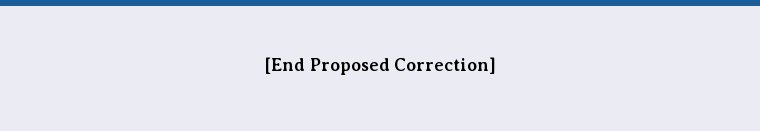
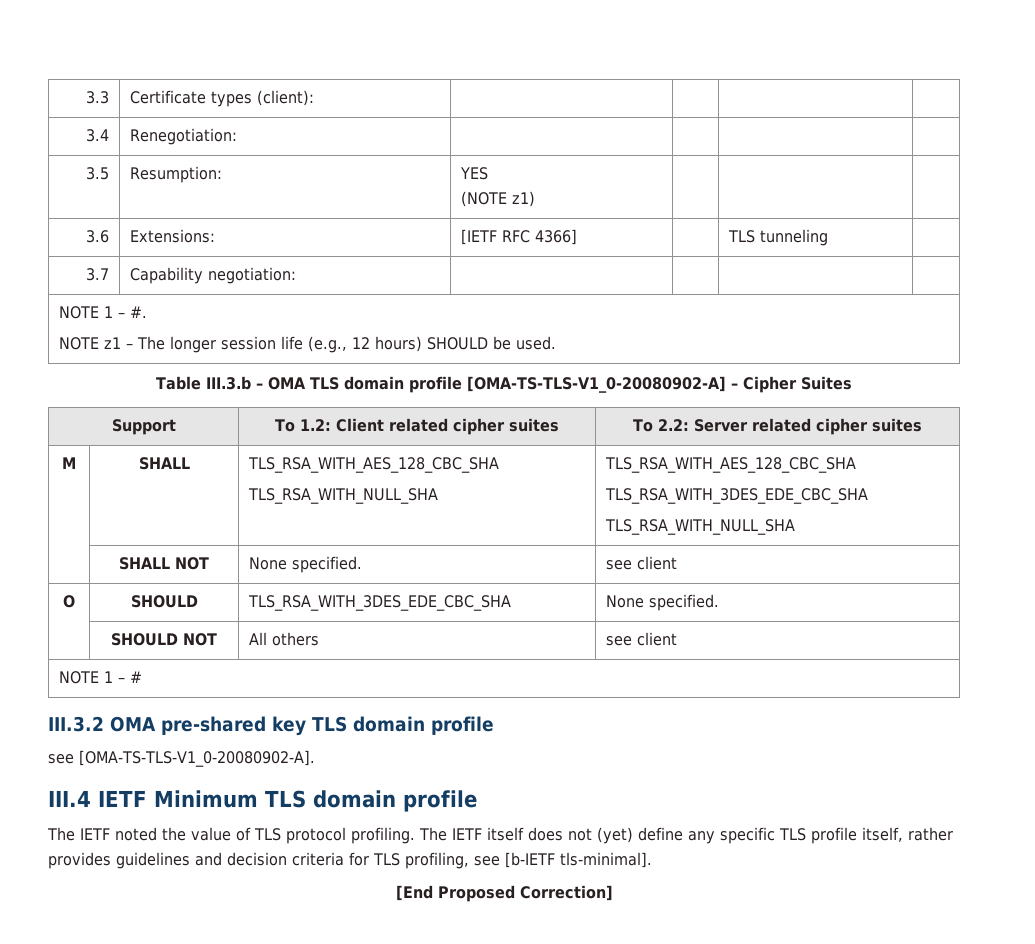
+ 3.3 | Certificate types (client): | | | |
+ 3.4 | Renegotiation: | | | |
+ 3.5 | Resumption: | YES
+ (NOTE z1) | | |
+ 3.6 | Extensions: | [IETF RFC 4366] | | TLS tunneling |
+ 3.7 | Capability negotiation: | | | |
+ NOTE 1 – #.
+ NOTE z1 – The longer session life (e.g., 12 hours) SHOULD be used.
+ Table III.3.b – OMA TLS domain profile [OMA-TS-TLS-V1_0-20080902-A] – Cipher Suites
+ Support | To 1.2: Client related cipher suites | To 2.2: Server related cipher suites
+ M | SHALL | TLS_RSA_WITH_AES_128_CBC_SHA
+ TLS_RSA_WITH_NULL_SHA | TLS_RSA_WITH_AES_128_CBC_SHA
+ TLS_RSA_WITH_3DES_EDE_CBC_SHA
+ TLS_RSA_WITH_NULL_SHA
+ | SHALL NOT | None specified. | see client
+ O | SHOULD | TLS_RSA_WITH_3DES_EDE_CBC_SHA | None specified.
+ | SHOULD NOT | All others | see client
+ NOTE 1 – #
+ III.3.2 OMA pre-shared key TLS domain profile
+ see [OMA-TS-TLS-V1_0-20080902-A].
+ III.4 IETF Minimum TLS domain profile
+ The IETF noted the value of TLS protocol profiling. The IETF itself does not (yet) define any specific TLS profile itself, rather provides guidelines and decision criteria for TLS profiling, see [b-IETF tls-minimal].

